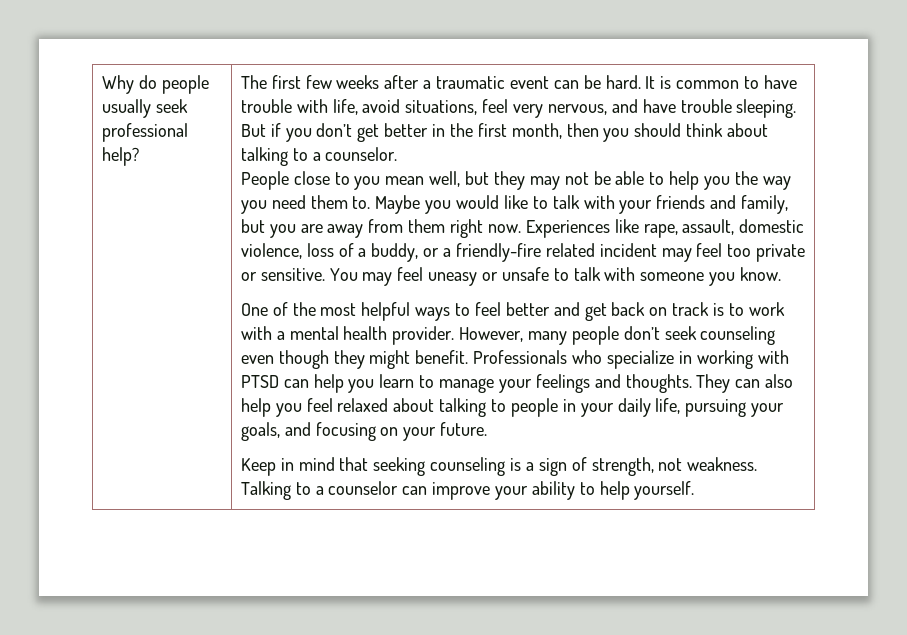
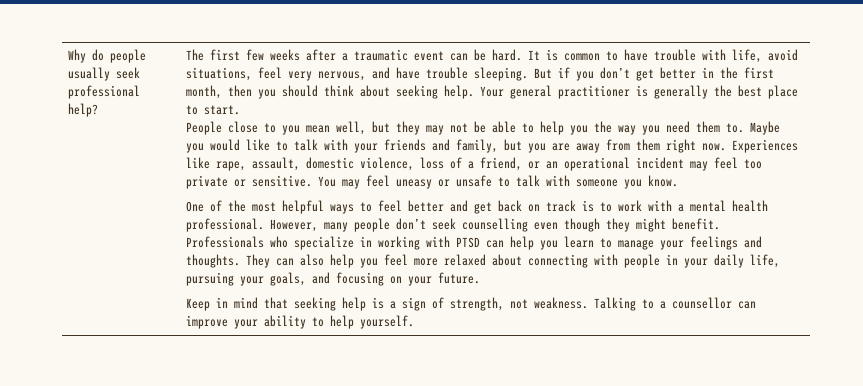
- But if you don’t get better in the first month, then you should think about talking to a counselor.
+ But if you don’t get better in the first month, then you should think about seeking help. Your general practitioner is generally the best place to start.
- Experiences like rape, assault, domestic violence, loss of a buddy, or a friendly-fire related incident may feel too private or sensitive.
+ Experiences like rape, assault, domestic violence, loss of a friend, or an operational incident may feel too private or sensitive.
- One of the most helpful ways to feel better and get back on track is to work with a mental health provider.
+ One of the most helpful ways to feel better and get back on track is to work with a mental health professional.
- However, many people don’t seek counseling even though they might benefit.
+ However, many people don’t seek counselling even though they might benefit.
- They can also help you feel relaxed about talking to people in your daily life, pursuing your goals, and focusing on your future.
+ They can also help you feel more relaxed about connecting with people in your daily life, pursuing your goals, and focusing on your future.
- Keep in mind that seeking counseling is a sign of strength, not weakness.
+ Keep in mind that seeking help is a sign of strength, not weakness.
- Talking to a counselor can improve your ability to help yourself.
+ Talking to a counsellor can improve your ability to help yourself.

